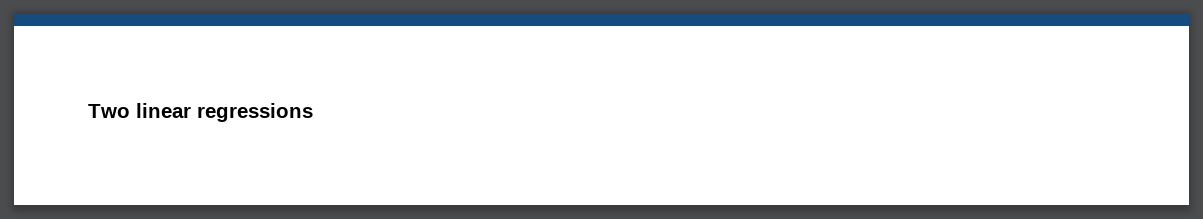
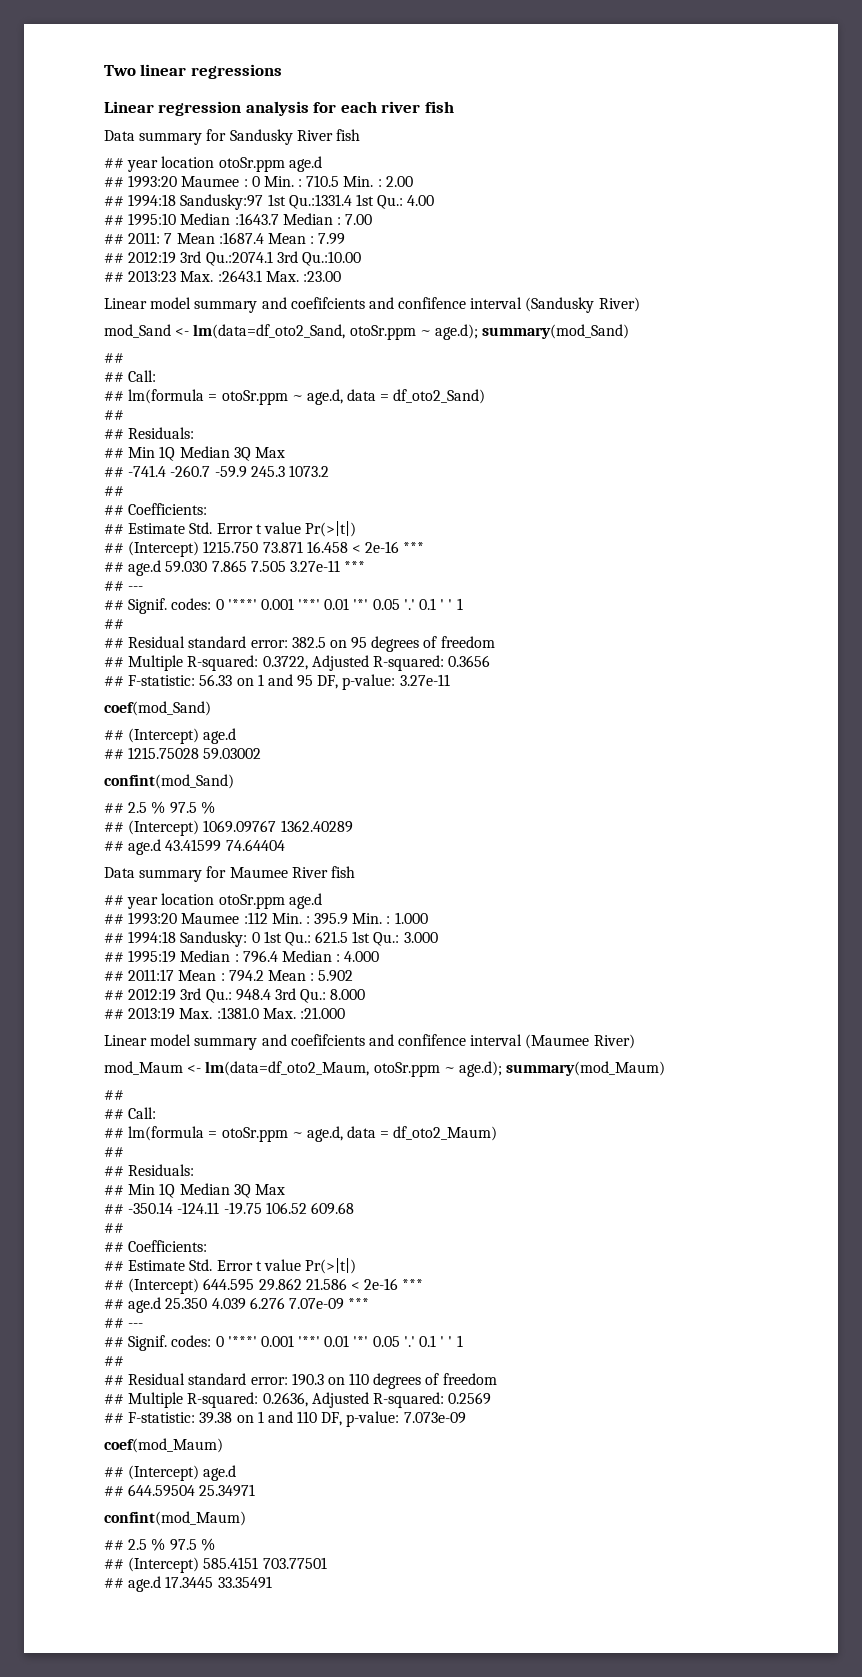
+ Linear regression analysis for each river fish
+ Data summary for Sandusky River fish
+ ## year location otoSr.ppm age.d
+ ## 1993:20 Maumee : 0 Min. : 710.5 Min. : 2.00
+ ## 1994:18 Sandusky:97 1st Qu.:1331.4 1st Qu.: 4.00
+ ## 1995:10 Median :1643.7 Median : 7.00
+ ## 2011: 7 Mean :1687.4 Mean : 7.99
+ ## 2012:19 3rd Qu.:2074.1 3rd Qu.:10.00
+ ## 2013:23 Max. :2643.1 Max. :23.00
+ Linear model summary and coefifcients and confifence interval (Sandusky River)
+ mod_Sand <- lm(data=df_oto2_Sand, otoSr.ppm ~ age.d); summary(mod_Sand)
+ ##
+ ## Call:
+ ## lm(formula = otoSr.ppm ~ age.d, data = df_oto2_Sand)
+ ##
+ ## Residuals:
+ ## Min 1Q Median 3Q Max
+ ## -741.4 -260.7 -59.9 245.3 1073.2
+ ##
+ ## Coefficients:
+ ## Estimate Std. Error t value Pr(>|t|)
+ ## (Intercept) 1215.750 73.871 16.458 < 2e-16 ***
+ ## age.d 59.030 7.865 7.505 3.27e-11 ***
+ ## ---
+ ## Signif. codes: 0 '***' 0.001 '**' 0.01 '*' 0.05 '.' 0.1 ' ' 1
+ ##
+ ## Residual standard error: 382.5 on 95 degrees of freedom
+ ## Multiple R-squared: 0.3722, Adjusted R-squared: 0.3656
+ ## F-statistic: 56.33 on 1 and 95 DF, p-value: 3.27e-11
+ coef(mod_Sand)
+ ## (Intercept) age.d
+ ## 1215.75028 59.03002
+ confint(mod_Sand)
+ ## 2.5 % 97.5 %
+ ## (Intercept) 1069.09767 1362.40289
+ ## age.d 43.41599 74.64404
+ Data summary for Maumee River fish
+ ## year location otoSr.ppm age.d
+ ## 1993:20 Maumee :112 Min. : 395.9 Min. : 1.000
+ ## 1994:18 Sandusky: 0 1st Qu.: 621.5 1st Qu.: 3.000
+ ## 1995:19 Median : 796.4 Median : 4.000
+ ## 2011:17 Mean : 794.2 Mean : 5.902
+ ## 2012:19 3rd Qu.: 948.4 3rd Qu.: 8.000
+ ## 2013:19 Max. :1381.0 Max. :21.000
+ Linear model summary and coefifcients and confifence interval (Maumee River)
+ mod_Maum <- lm(data=df_oto2_Maum, otoSr.ppm ~ age.d); summary(mod_Maum)
+ ##
+ ## Call:
+ ## lm(formula = otoSr.ppm ~ age.d, data = df_oto2_Maum)
+ ##
+ ## Residuals:
+ ## Min 1Q Median 3Q Max
+ ## -350.14 -124.11 -19.75 106.52 609.68
+ ##
+ ## Coefficients:
+ ## Estimate Std. Error t value Pr(>|t|)
+ ## (Intercept) 644.595 29.862 21.586 < 2e-16 ***
+ ## age.d 25.350 4.039 6.276 7.07e-09 ***
+ ## ---
+ ## Signif. codes: 0 '***' 0.001 '**' 0.01 '*' 0.05 '.' 0.1 ' ' 1
+ ##
+ ## Residual standard error: 190.3 on 110 degrees of freedom
+ ## Multiple R-squared: 0.2636, Adjusted R-squared: 0.2569
+ ## F-statistic: 39.38 on 1 and 110 DF, p-value: 7.073e-09
+ coef(mod_Maum)
+ ## (Intercept) age.d
+ ## 644.59504 25.34971
+ confint(mod_Maum)
+ ## 2.5 % 97.5 %
+ ## (Intercept) 585.4151 703.77501
+ ## age.d 17.3445 33.35491

